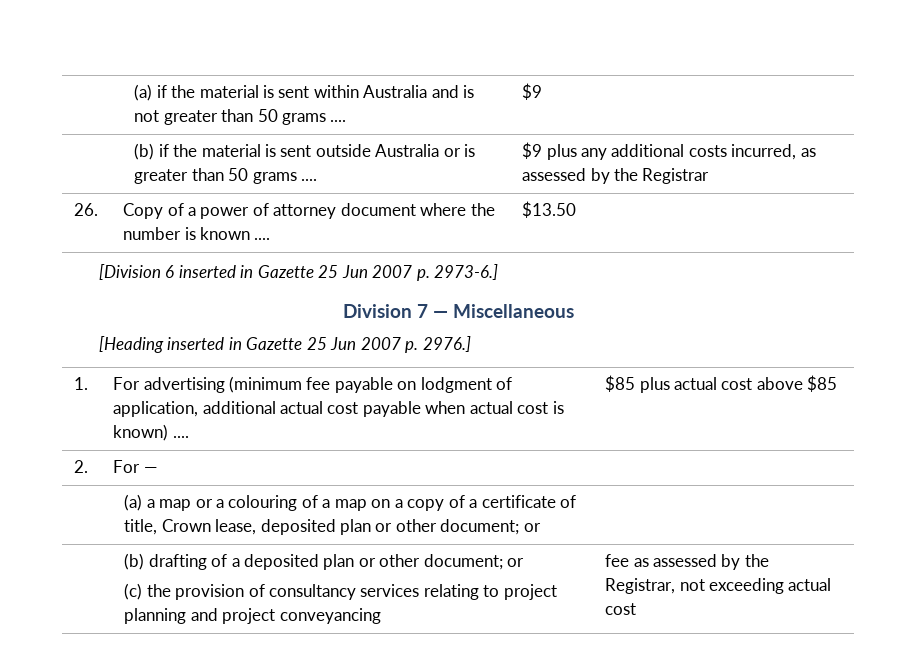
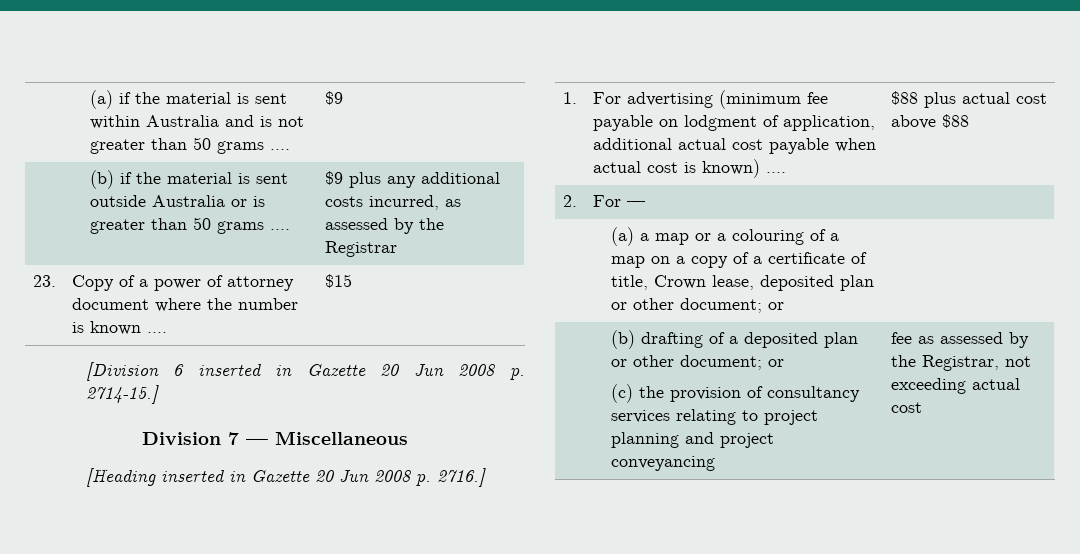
- 26. | Copy of a power of attorney document where the number is known .... | $13.50
+ 23. | Copy of a power of attorney document where the number is known .... | $15
- [Division 6 inserted in Gazette 25 Jun 2007 p. 2973-6.]
+ [Division 6 inserted in Gazette 20 Jun 2008 p. 2714-15.]
- [Heading inserted in Gazette 25 Jun 2007 p. 2976.]
+ [Heading inserted in Gazette 20 Jun 2008 p. 2716.]
- 1. | For advertising (minimum fee payable on lodgment of application, additional actual cost payable when actual cost is known) .... | $85 plus actual cost above $85
+ 1. | For advertising (minimum fee payable on lodgment of application, additional actual cost payable when actual cost is known) .... | $88 plus actual cost above $88

